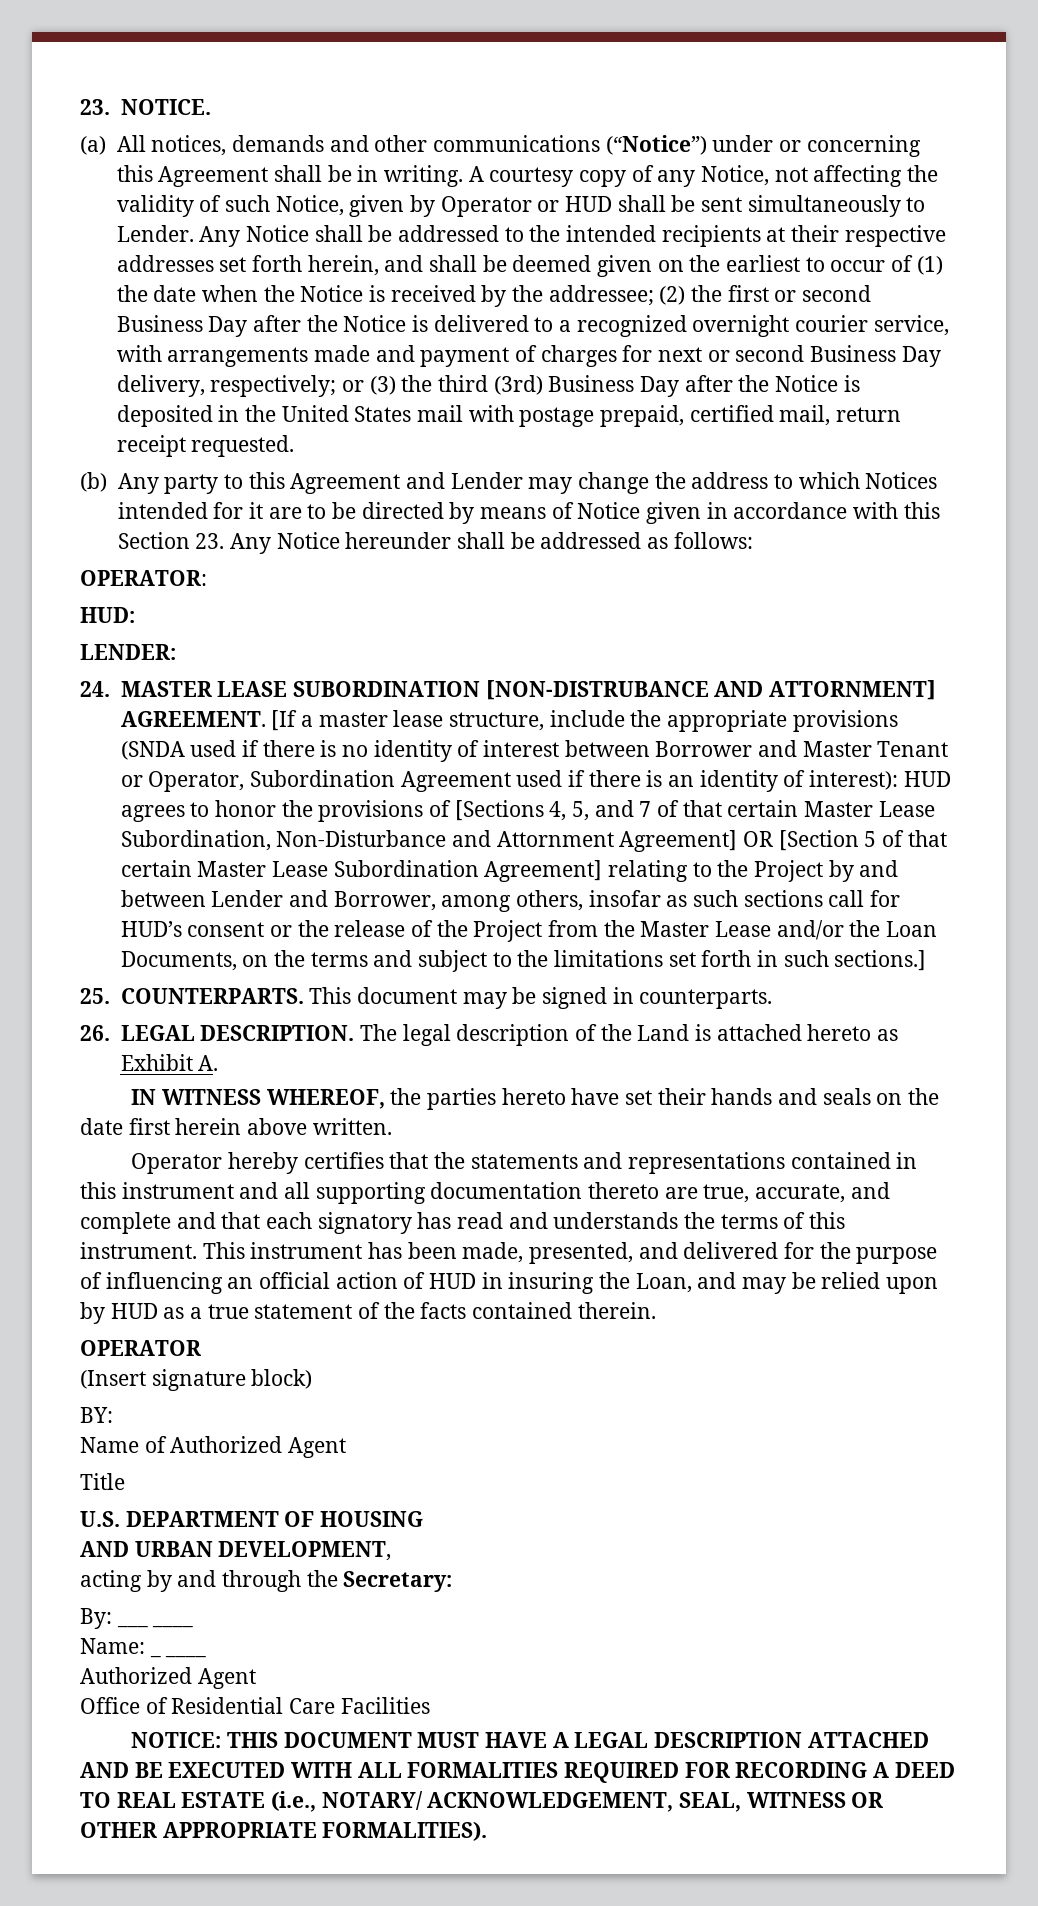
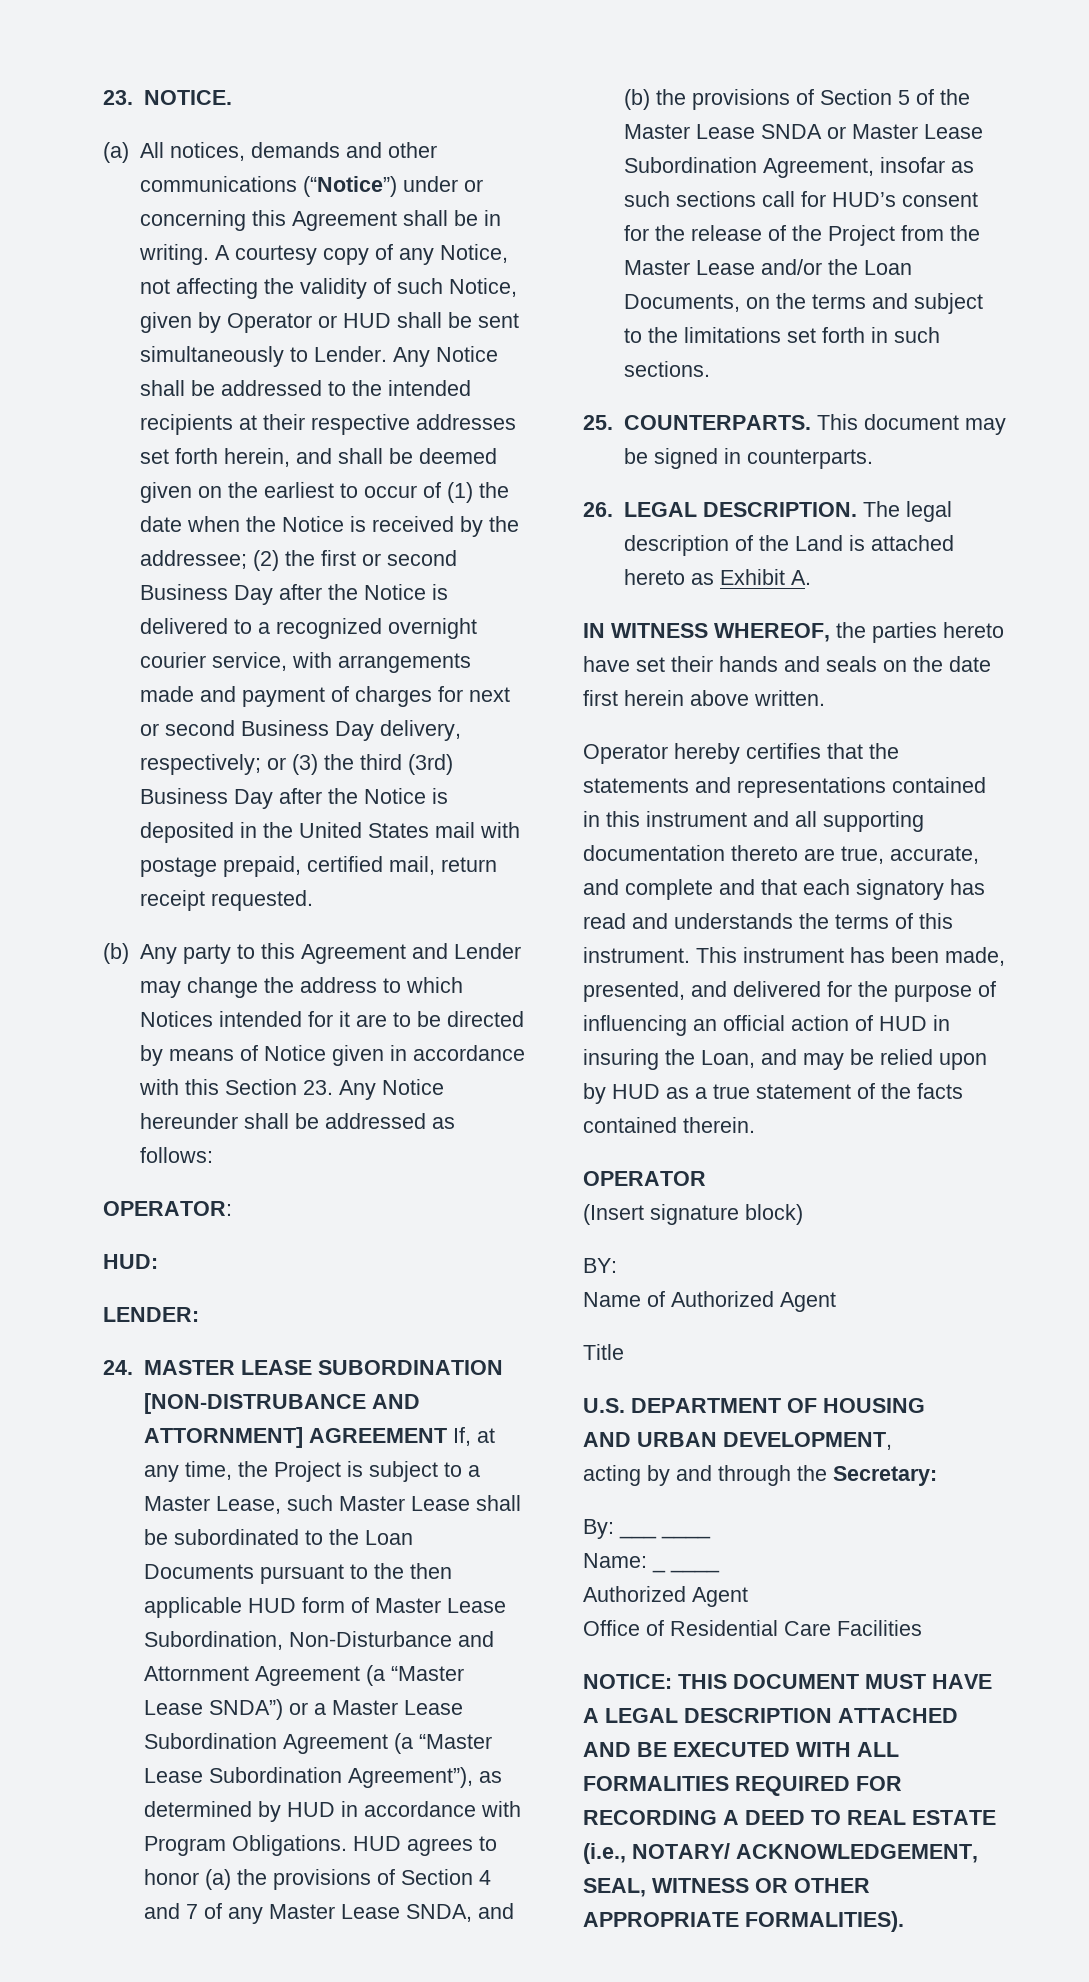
- 24. MASTER LEASE SUBORDINATION [NON-DISTRUBANCE AND ATTORNMENT] AGREEMENT. [If a master lease structure, include the appropriate provisions (SNDA used if there is no identity of interest between Borrower and Master Tenant or Operator, Subordination Agreement used if there is an identity of interest): HUD agrees to honor the provisions of [Sections 4, 5, and 7 of that certain Master Lease Subordination, Non-Disturbance and Attornment Agreement] OR [Section 5 of that certain Master Lease Subordination Agreement] relating to the Project by and between Lender and Borrower, among others, insofar as such sections call for HUD’s consent or the release of the Project from the Master Lease and/or the Loan Documents, on the terms and subject to the limitations set forth in such sections.]
+ 24. MASTER LEASE SUBORDINATION [NON-DISTRUBANCE AND ATTORNMENT] AGREEMENT If, at any time, the Project is subject to a Master Lease, such Master Lease shall be subordinated to the Loan Documents pursuant to the then applicable HUD form of Master Lease Subordination, Non-Disturbance and Attornment Agreement (a “Master Lease SNDA”) or a Master Lease Subordination Agreement (a “Master Lease Subordination Agreement”), as determined by HUD in accordance with Program Obligations. HUD agrees to honor (a) the provisions of Section 4 and 7 of any Master Lease SNDA, and (b) the provisions of Section 5 of the Master Lease SNDA or Master Lease Subordination Agreement, insofar as such sections call for HUD’s consent for the release of the Project from the Master Lease and/or the Loan Documents, on the terms and subject to the limitations set forth in such sections.

